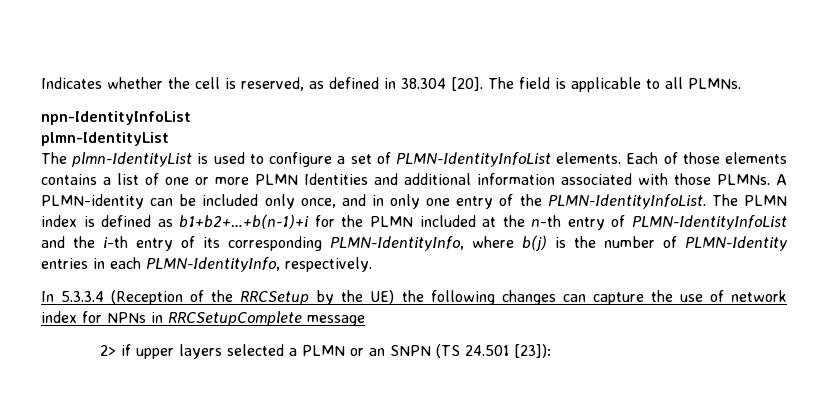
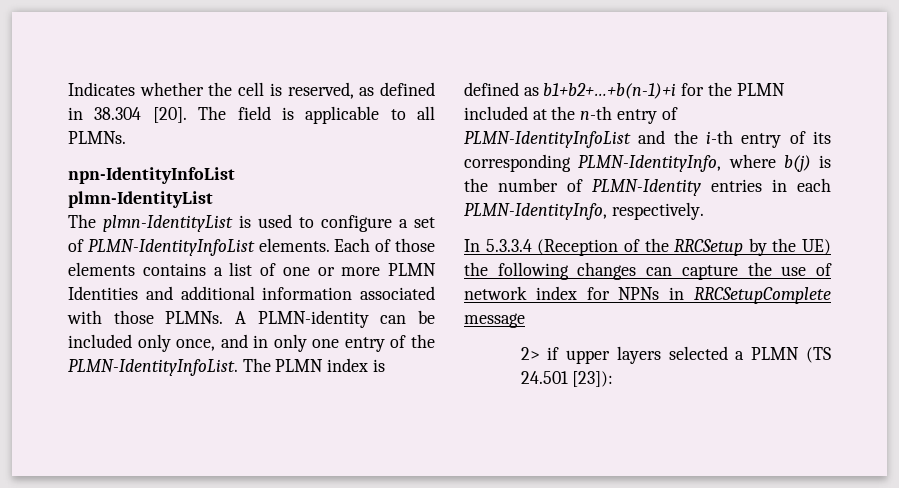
- 2> if upper layers selected a PLMN or an SNPN (TS 24.501 [23]):
+ 2> if upper layers selected a PLMN (TS 24.501 [23]):

